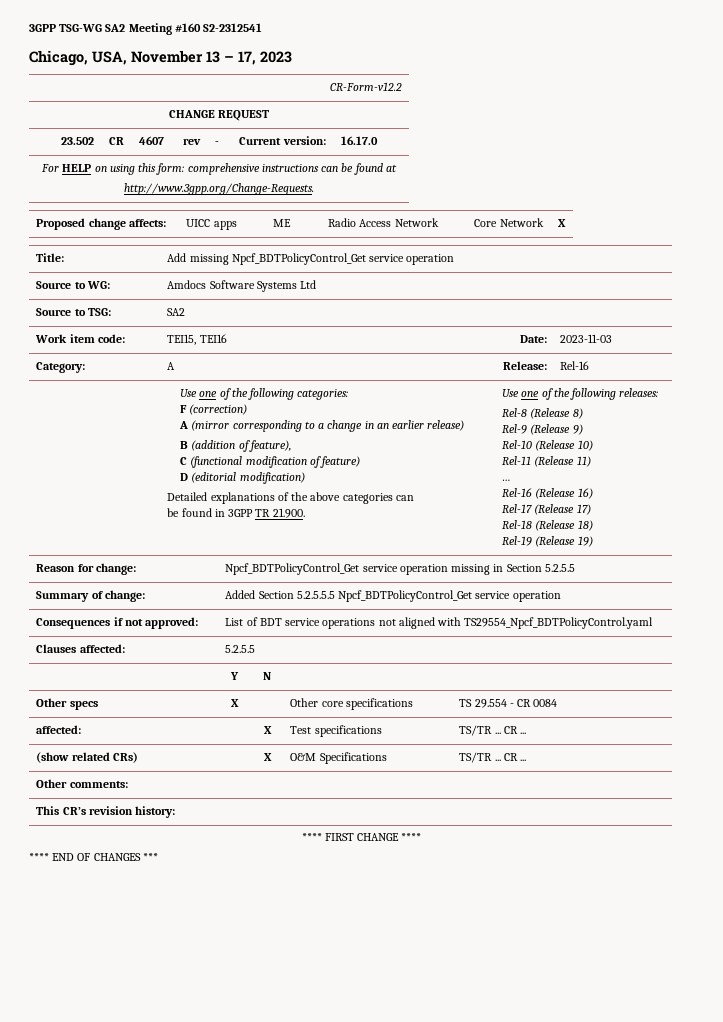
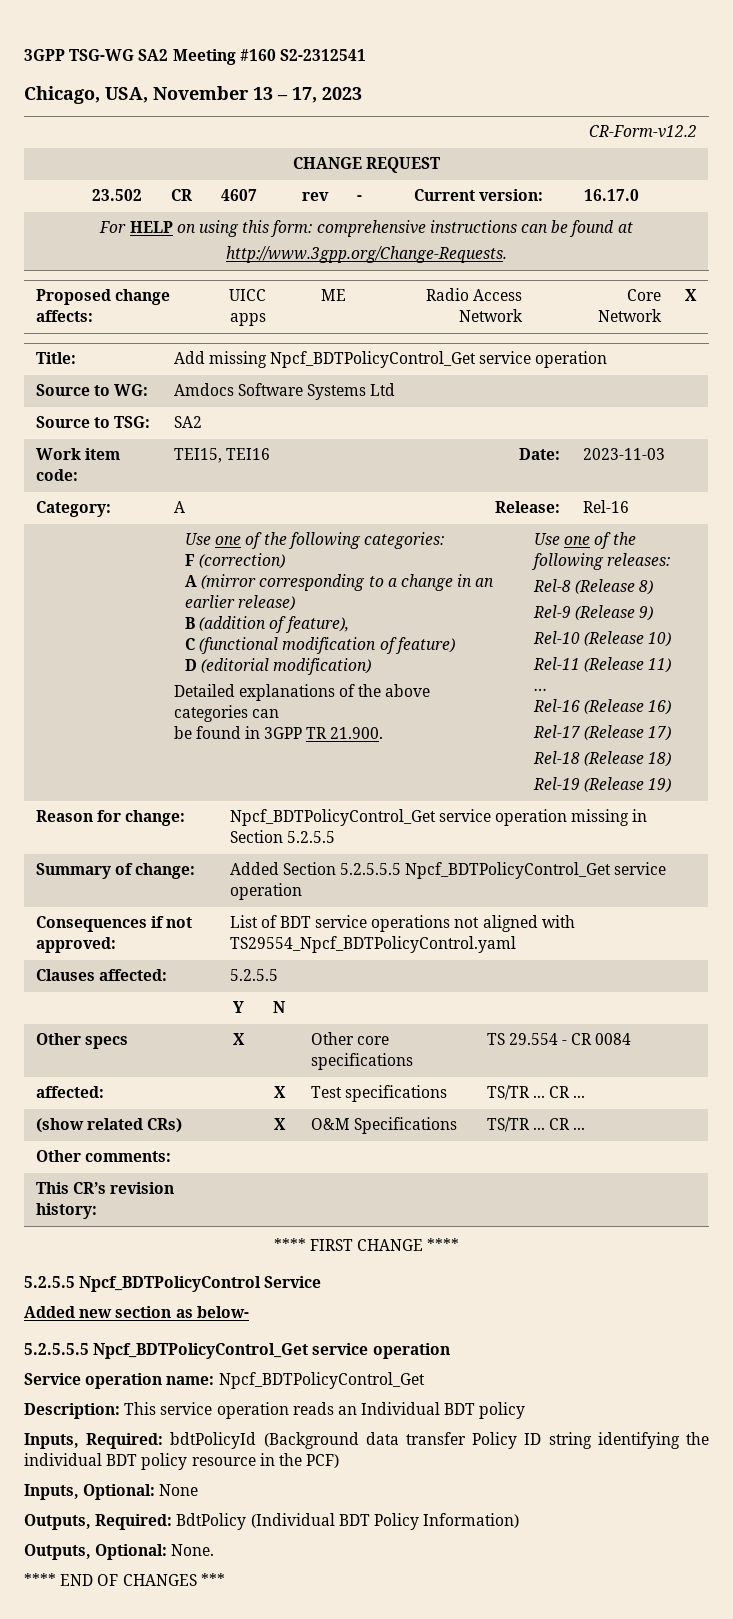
+ 5.2.5.5 Npcf_BDTPolicyControl Service
+ Added new section as below-
+ 5.2.5.5.5 Npcf_BDTPolicyControl_Get service operation
+ Service operation name: Npcf_BDTPolicyControl_Get
+ Description: This service operation reads an Individual BDT policy
+ Inputs, Required: bdtPolicyId (Background data transfer Policy ID string identifying the individual BDT policy resource in the PCF)
+ Inputs, Optional: None
+ Outputs, Required: BdtPolicy (Individual BDT Policy Information)
+ Outputs, Optional: None.

